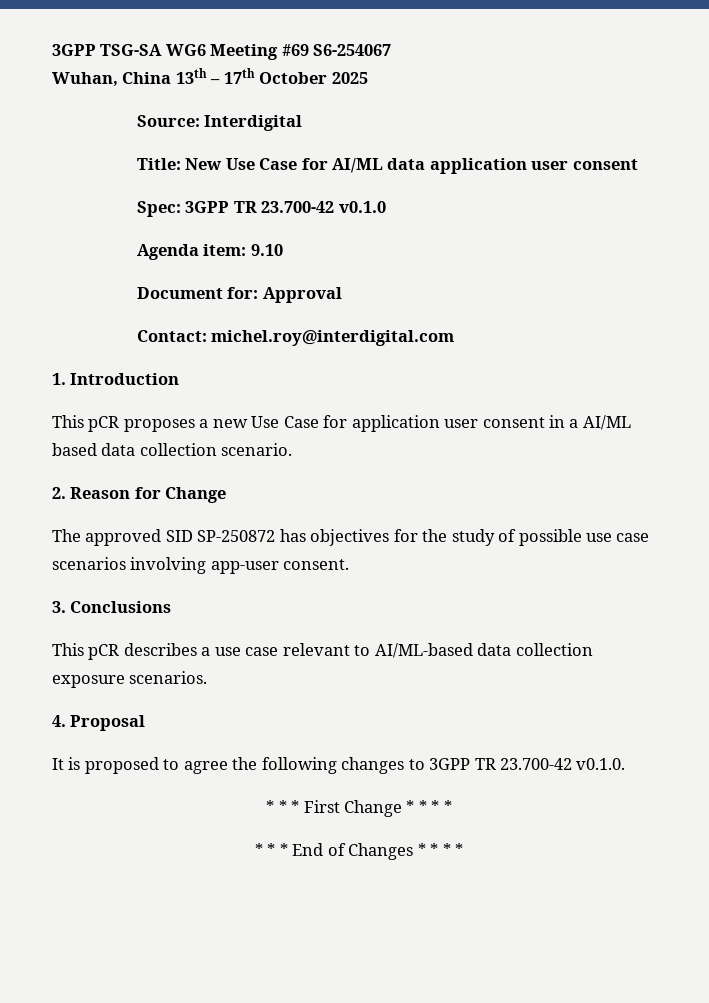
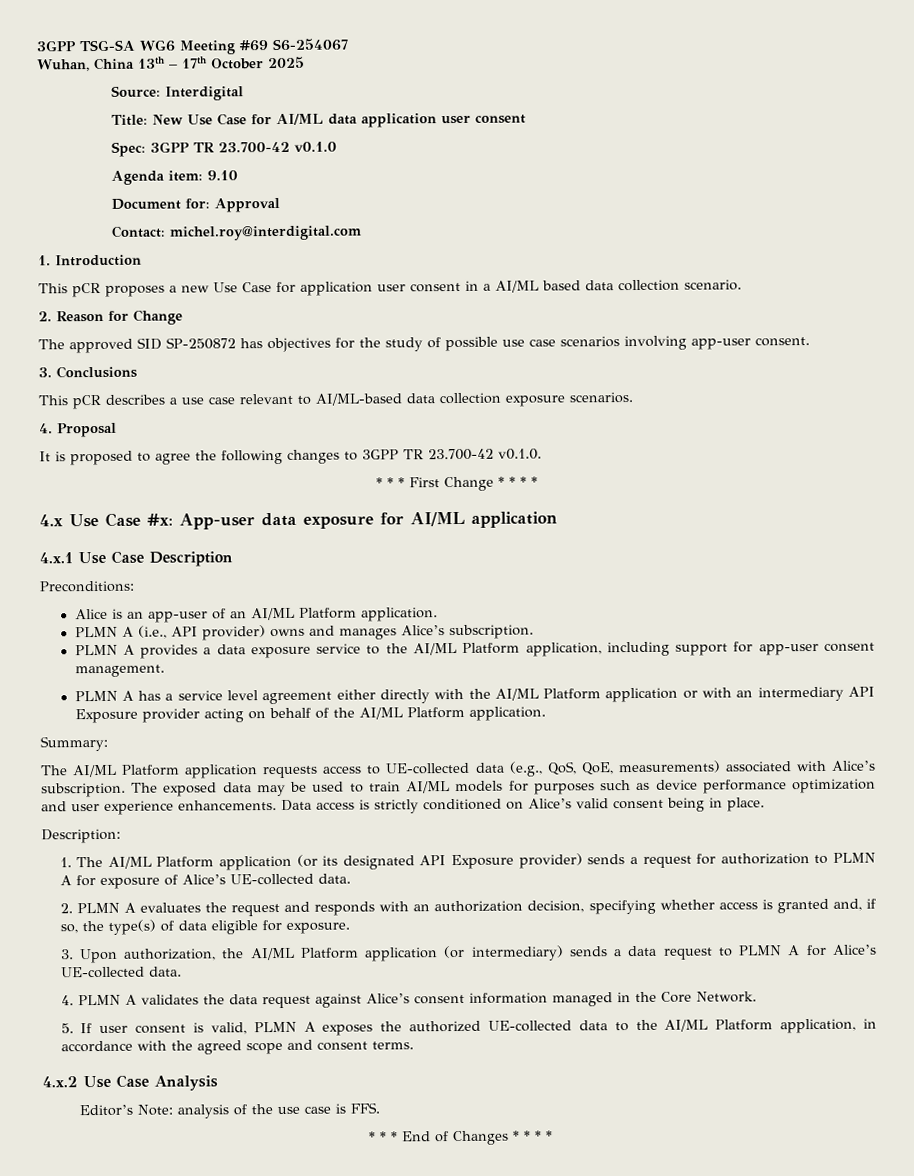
+ 4.x Use Case #x: App-user data exposure for AI/ML application
+ 4.x.1 Use Case Description
+ Preconditions:
+ Alice is an app-user of an AI/ML Platform application.
+ PLMN A (i.e., API provider) owns and manages Alice’s subscription.
+ PLMN A provides a data exposure service to the AI/ML Platform application, including support for app-user consent management.
+ PLMN A has a service level agreement either directly with the AI/ML Platform application or with an intermediary API Exposure provider acting on behalf of the AI/ML Platform application.
+ Summary:
+ The AI/ML Platform application requests access to UE-collected data (e.g., QoS, QoE, measurements) associated with Alice’s subscription. The exposed data may be used to train AI/ML models for purposes such as device performance optimization and user experience enhancements. Data access is strictly conditioned on Alice’s valid consent being in place.
+ Description:
+ 1. The AI/ML Platform application (or its designated API Exposure provider) sends a request for authorization to PLMN A for exposure of Alice’s UE-collected data.
+ 2. PLMN A evaluates the request and responds with an authorization decision, specifying whether access is granted and, if so, the type(s) of data eligible for exposure.
+ 3. Upon authorization, the AI/ML Platform application (or intermediary) sends a data request to PLMN A for Alice’s UE-collected data.
+ 4. PLMN A validates the data request against Alice’s consent information managed in the Core Network.
+ 5. If user consent is valid, PLMN A exposes the authorized UE-collected data to the AI/ML Platform application, in accordance with the agreed scope and consent terms.
+ 4.x.2 Use Case Analysis
+ Editor’s Note: analysis of the use case is FFS.

